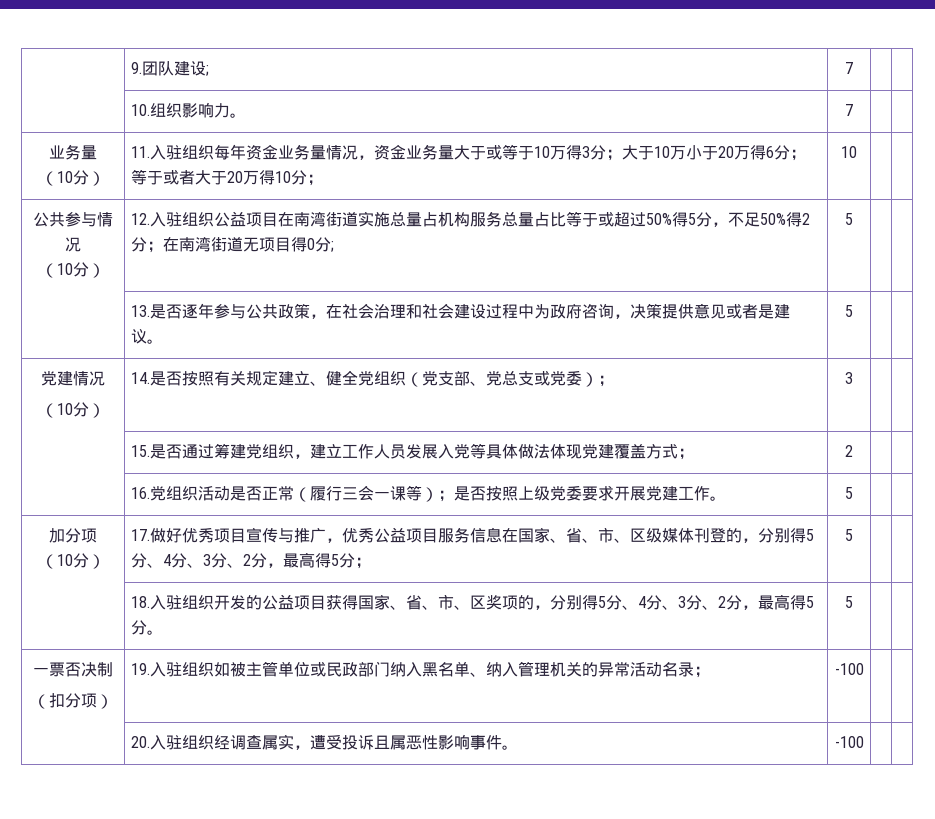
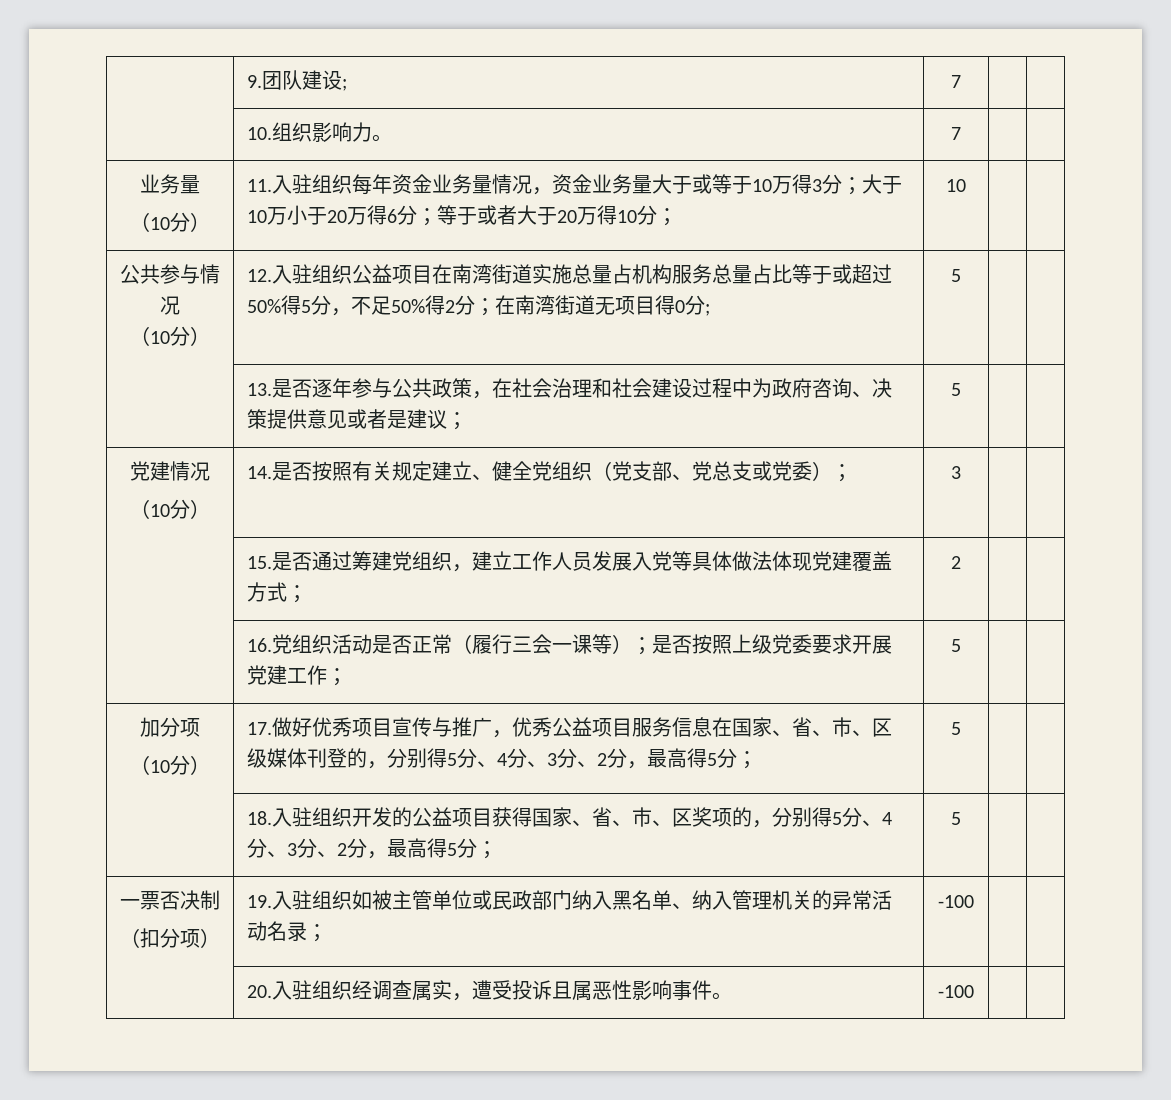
- | 13.是否逐年参与公共政策，在社会治理和社会建设过程中为政府咨询，决策提供意见或者是建议。 | 5 | |
+ | 13.是否逐年参与公共政策，在社会治理和社会建设过程中为政府咨询、决策提供意见或者是建议； | 5 | |
- | 16.党组织活动是否正常（履行三会一课等）；是否按照上级党委要求开展党建工作。 | 5 | |
+ | 16.党组织活动是否正常（履行三会一课等）；是否按照上级党委要求开展党建工作； | 5 | |
- | 18.入驻组织开发的公益项目获得国家、省、市、区奖项的，分别得5分、4分、3分、2分，最高得5分。 | 5 | |
+ | 18.入驻组织开发的公益项目获得国家、省、市、区奖项的，分别得5分、4分、3分、2分，最高得5分； | 5 | |

